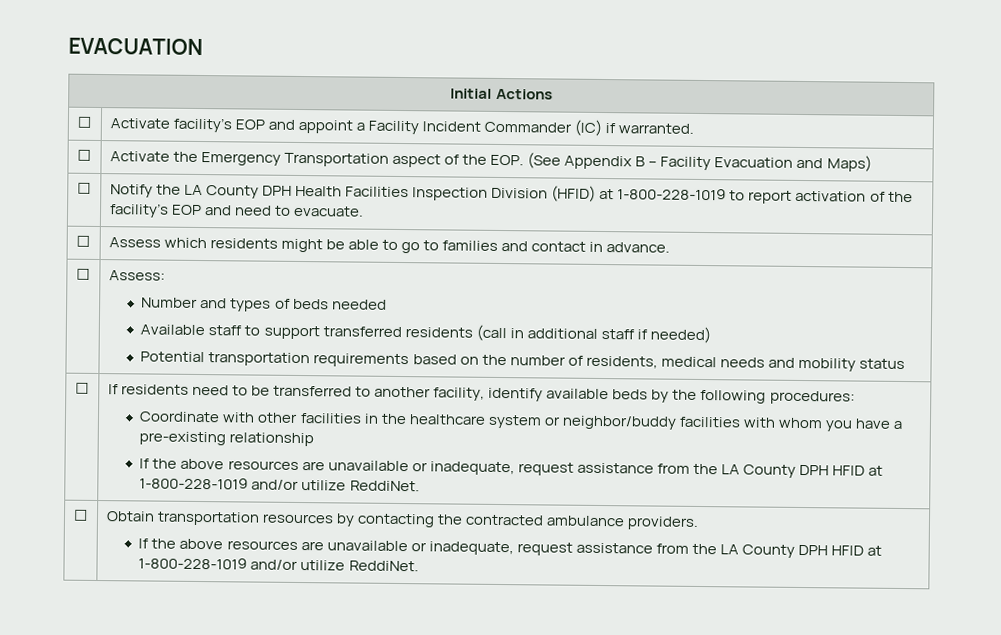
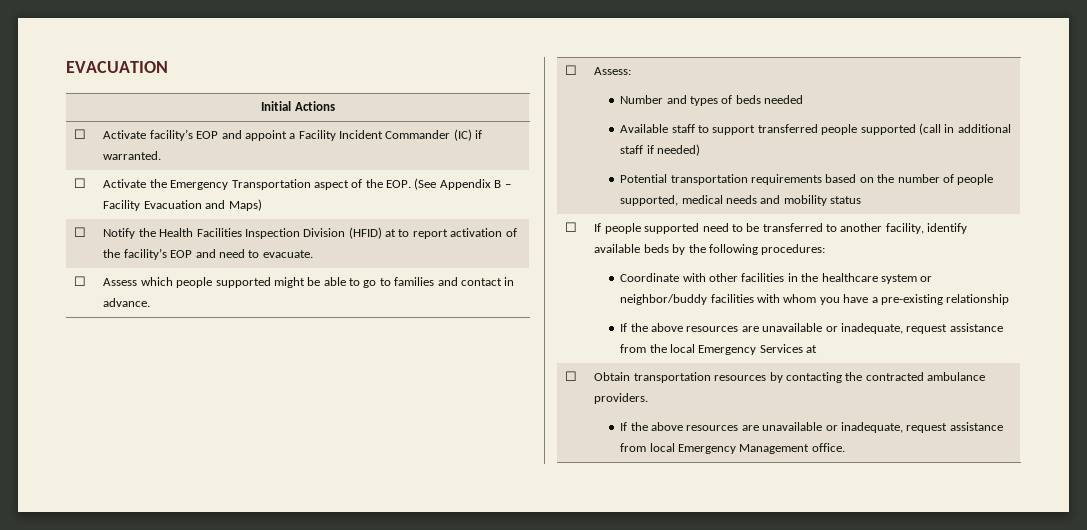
- ☐ | Notify the LA County DPH Health Facilities Inspection Division (HFID) at 1-800-228-1019 to report activation of the facility’s EOP and need to evacuate.
+ ☐ | Notify the Health Facilities Inspection Division (HFID) at to report activation of the facility’s EOP and need to evacuate.
- ☐ | Assess which residents might be able to go to families and contact in advance.
+ ☐ | Assess which people supported might be able to go to families and contact in advance.
  ☐ | Assess:
  Number and types of beds needed
- Available staff to support transferred residents (call in additional staff if needed)
- Potential transportation requirements based on the number of residents, medical needs and mobility status
+ Available staff to support transferred people supported (call in additional staff if needed)
+ Potential transportation requirements based on the number of people supported, medical needs and mobility status
- If residents need to be transferred to another facility, identify available beds by the following procedures:
+ If people supported need to be transferred to another facility, identify available beds by the following procedures:
  Coordinate with other facilities in the healthcare system or neighbor/buddy facilities with whom you have a pre-existing relationship
- If the above resources are unavailable or inadequate, request assistance from the LA County DPH HFID at 1-800-228-1019 and/or utilize ReddiNet.
+ If the above resources are unavailable or inadequate, request assistance from the local Emergency Services at
  ☐ | Obtain transportation resources by contacting the contracted ambulance providers.
- If the above resources are unavailable or inadequate, request assistance from the LA County DPH HFID at 1-800-228-1019 and/or utilize ReddiNet.
+ If the above resources are unavailable or inadequate, request assistance from local Emergency Management office.

